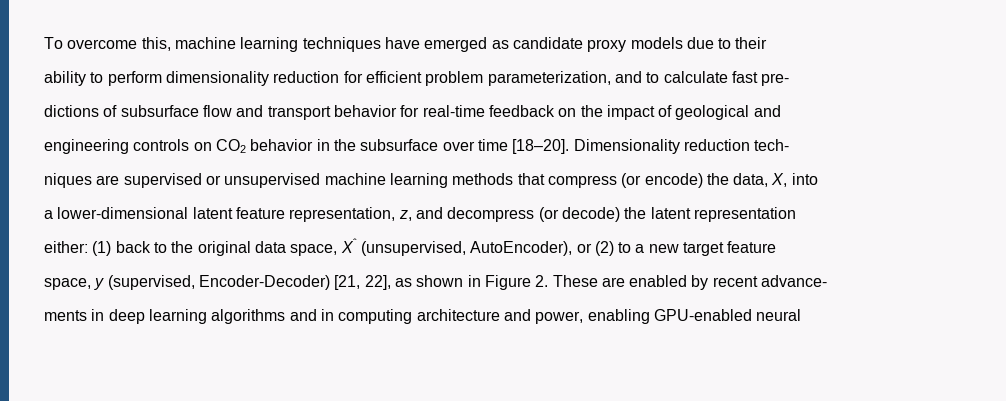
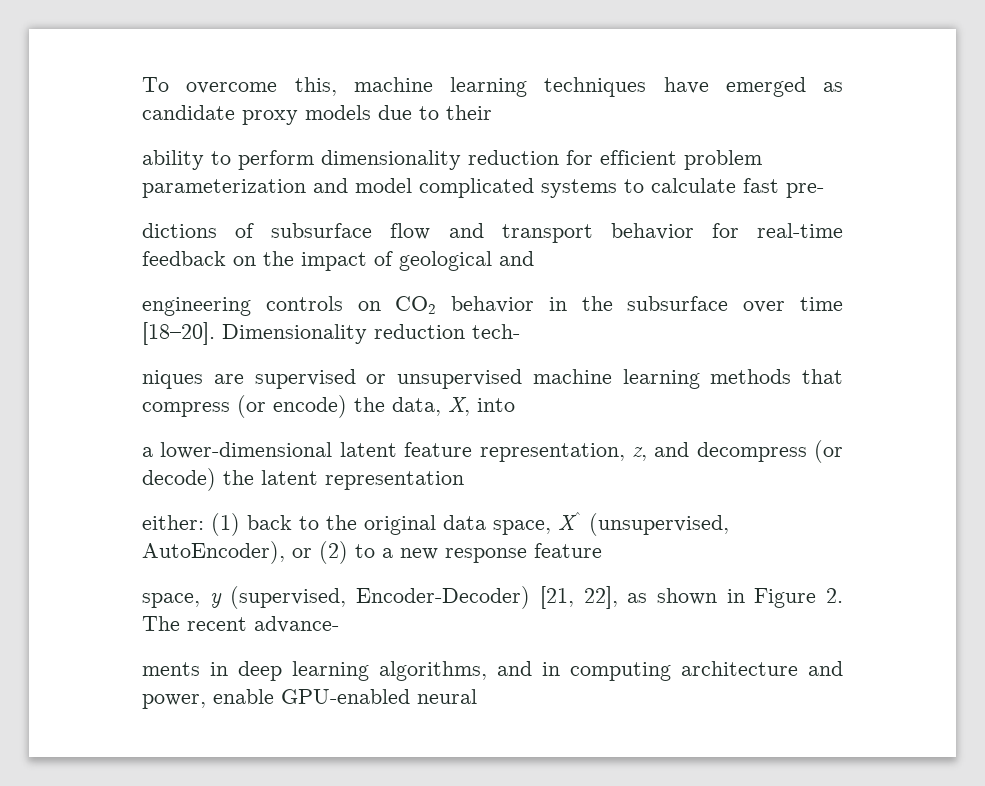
- ability to perform dimensionality reduction for efficient problem parameterization, and to calculate fast pre-
+ ability to perform dimensionality reduction for efficient problem parameterization and model complicated systems to calculate fast pre-
- either: (1) back to the original data space, Xˆ (unsupervised, AutoEncoder), or (2) to a new target feature
+ either: (1) back to the original data space, Xˆ (unsupervised, AutoEncoder), or (2) to a new response feature
- space, y (supervised, Encoder-Decoder) [21, 22], as shown in Figure 2. These are enabled by recent advance-
+ space, y (supervised, Encoder-Decoder) [21, 22], as shown in Figure 2. The recent advance-
- ments in deep learning algorithms and in computing architecture and power, enabling GPU-enabled neural
+ ments in deep learning algorithms, and in computing architecture and power, enable GPU-enabled neural

